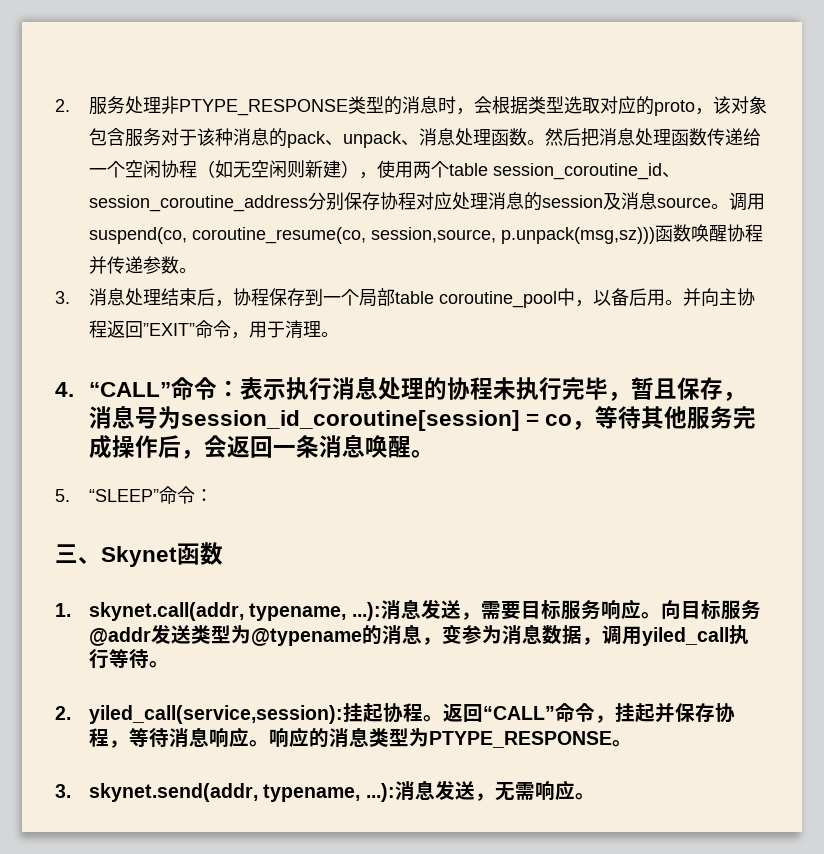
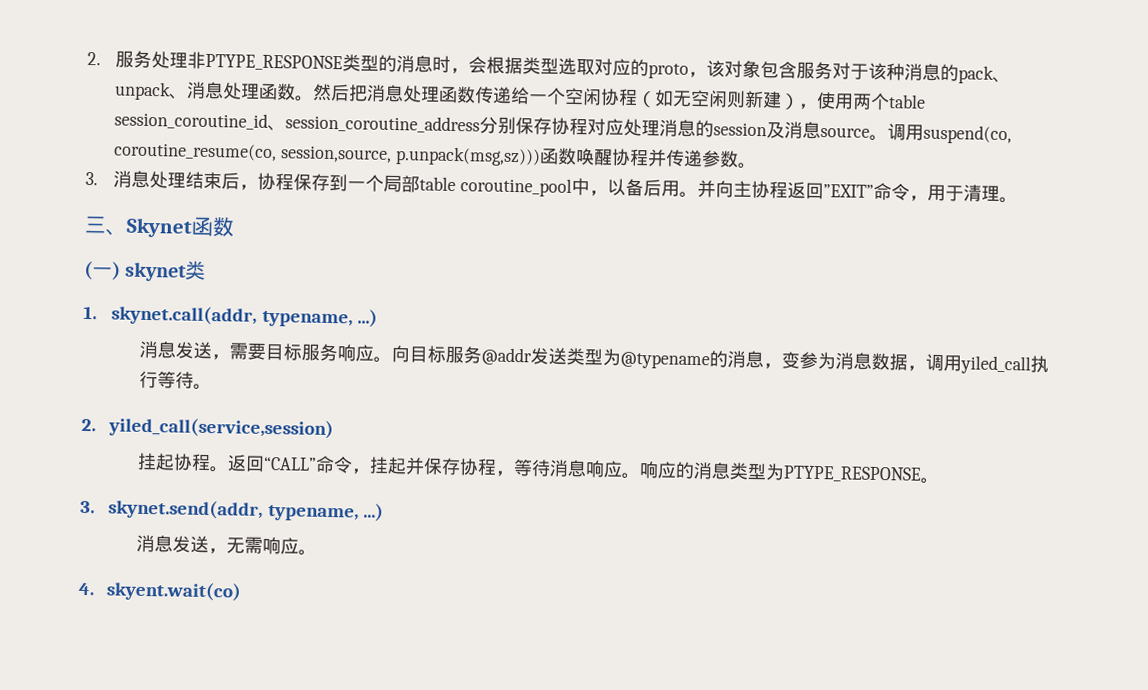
- 4. “CALL”命令：表示执行消息处理的协程未执行完毕，暂且保存，消息号为session_id_coroutine[session] = co，等待其他服务完成操作后，会返回一条消息唤醒。
- 5. “SLEEP”命令：
  三、Skynet函数
+ (一) skynet类
- 1. skynet.call(addr, typename, ...):消息发送，需要目标服务响应。
+ 1. skynet.call(addr, typename, ...)
+ 消息发送，需要目标服务响应。
- 2. yiled_call(service,session):挂起协程。
+ 2. yiled_call(service,session)
+ 挂起协程。
- 3. skynet.send(addr, typename, ...):消息发送，无需响应。
+ 3. skynet.send(addr, typename, ...)
+ 消息发送，无需响应。
+ 4. skyent.wait(co)

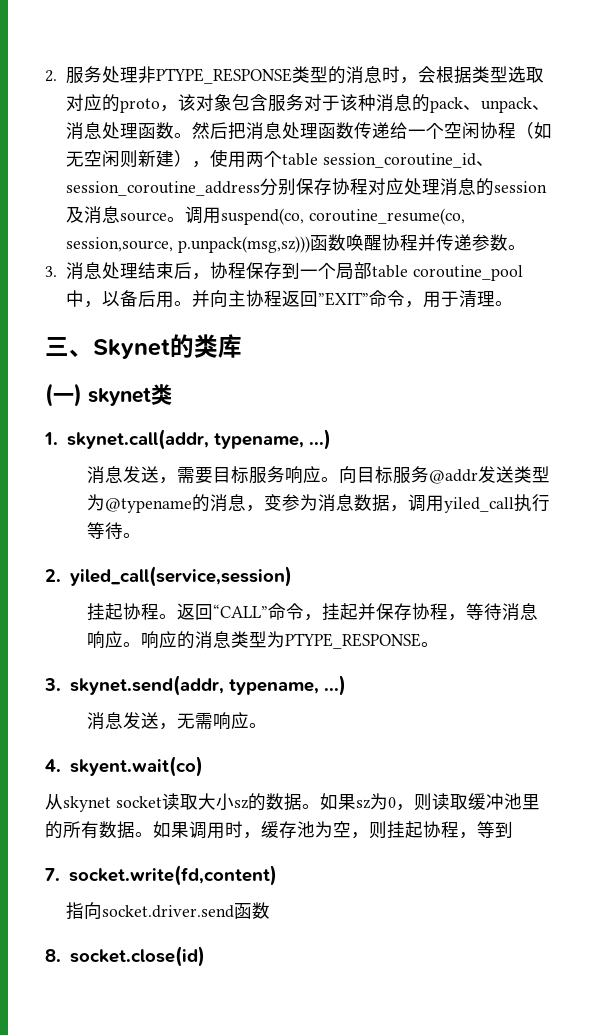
- 三、Skynet函数
+ 三、Skynet的类库
+ 从skynet socket读取大小sz的数据。如果sz为0，则读取缓冲池里的所有数据。如果调用时，缓存池为空，则挂起协程，等到
+ 7. socket.write(fd,content)
+ 指向socket.driver.send函数
+ 8. socket.close(id)

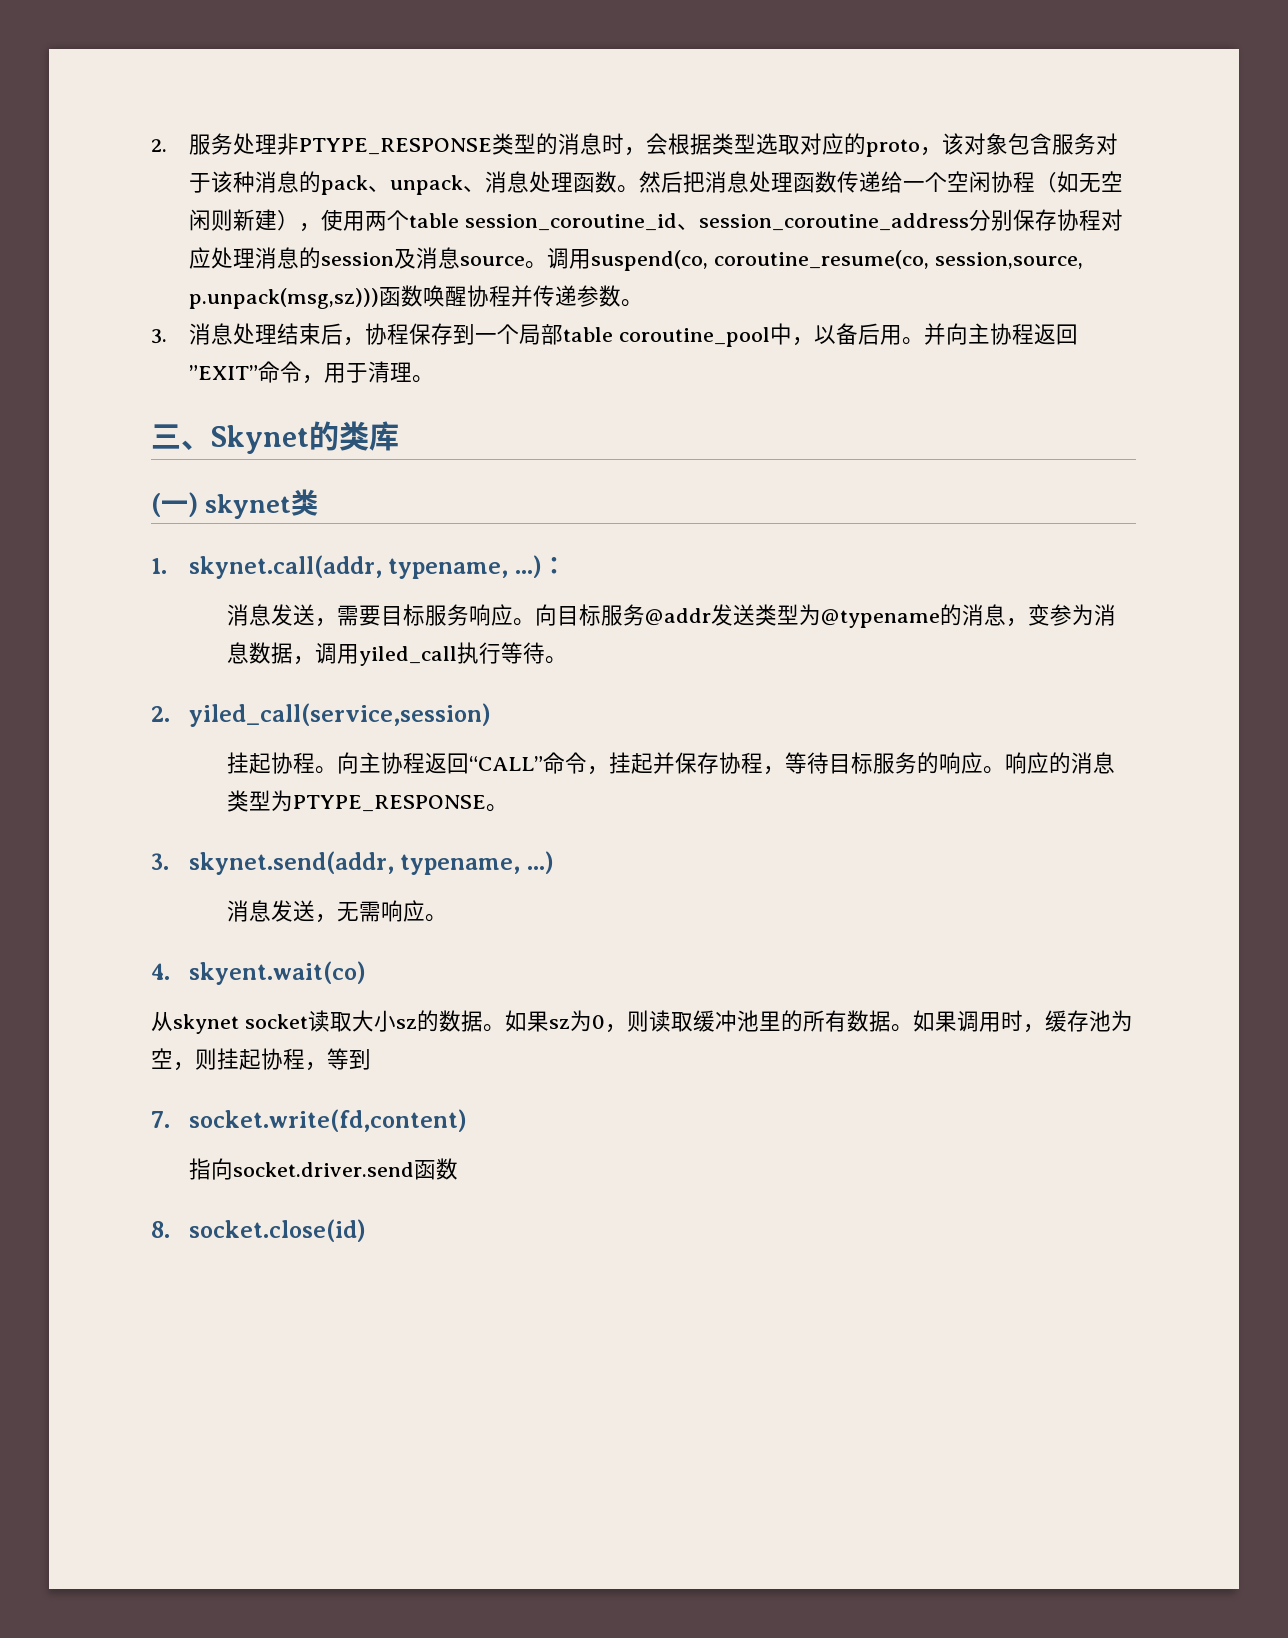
+ ：
- 返回“CALL”命令，挂起并保存协程，等待消息响应。
+ 向主协程返回“CALL”命令，挂起并保存协程，等待目标服务的响应。

